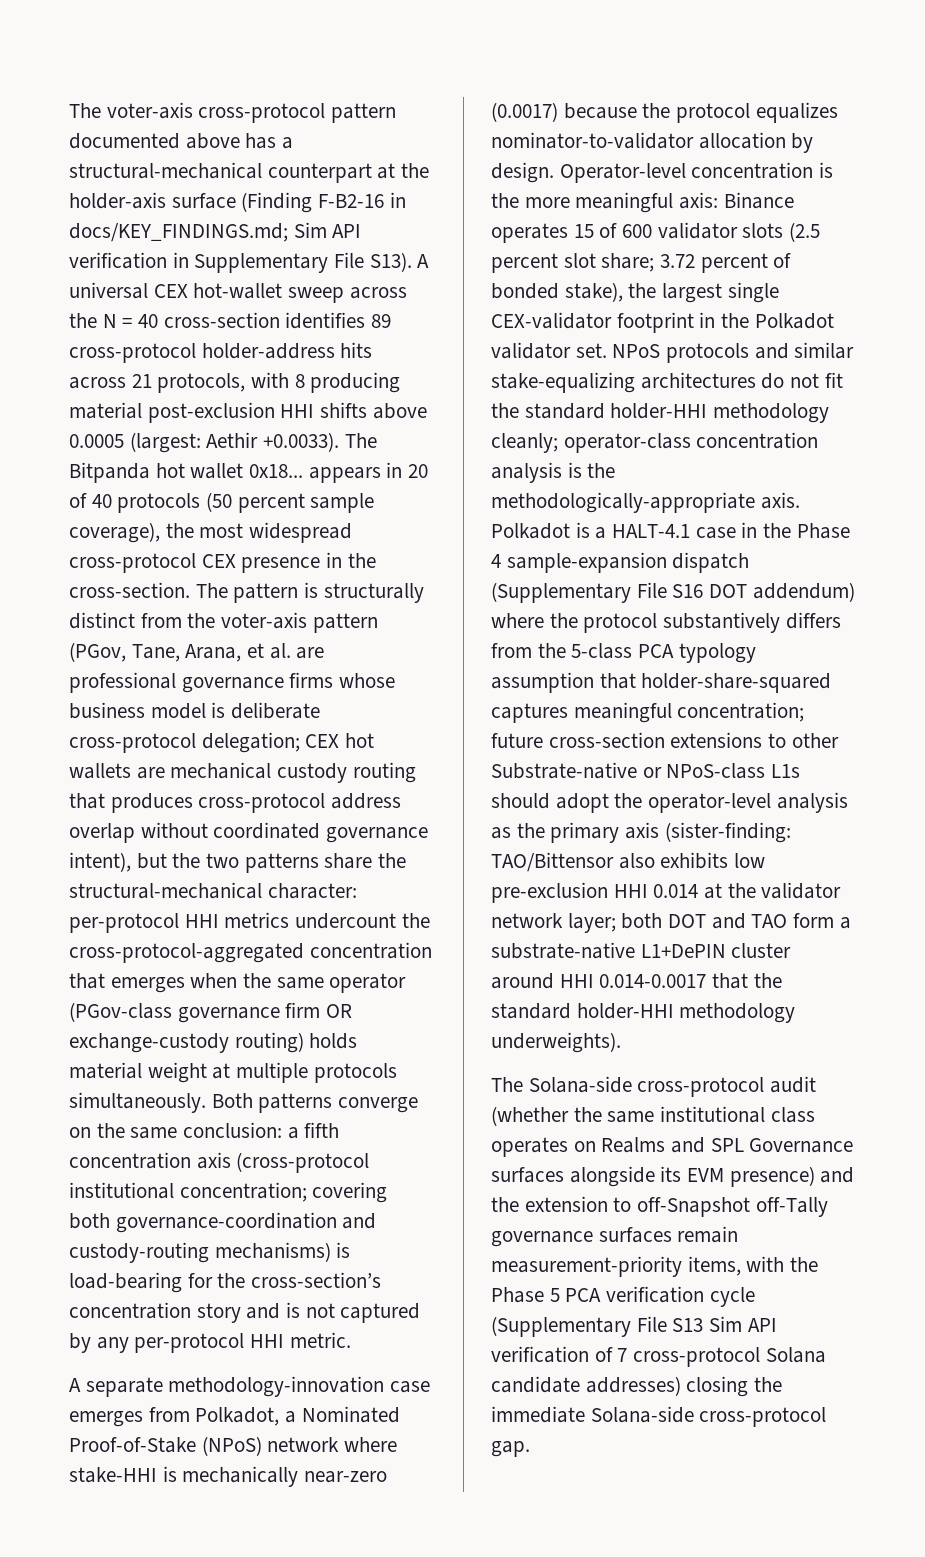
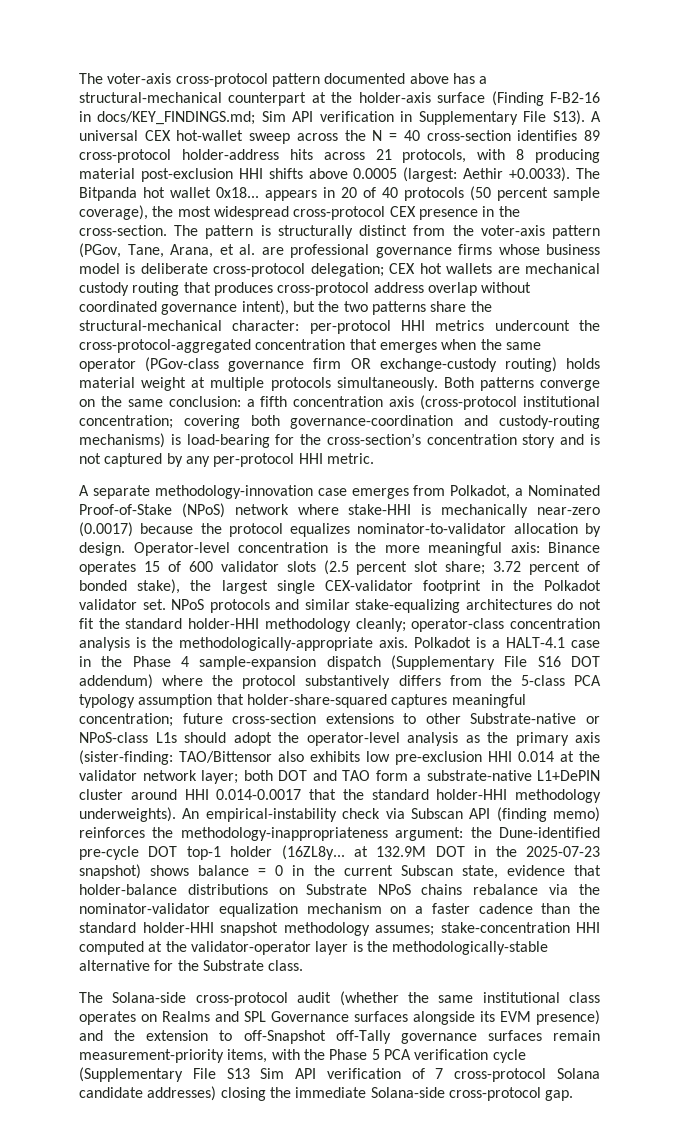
+ An empirical-instability check via Subscan API (finding memo) reinforces the methodology-inappropriateness argument: the Dune-identified pre-cycle DOT top-1 holder (16ZL8y... at 132.9M DOT in the 2025-07-23 snapshot) shows balance = 0 in the current Subscan state, evidence that holder-balance distributions on Substrate NPoS chains rebalance via the nominator-validator equalization mechanism on a faster cadence than the standard holder-HHI snapshot methodology assumes; stake-concentration HHI computed at the validator-operator layer is the methodologically-stable alternative for the Substrate class.

